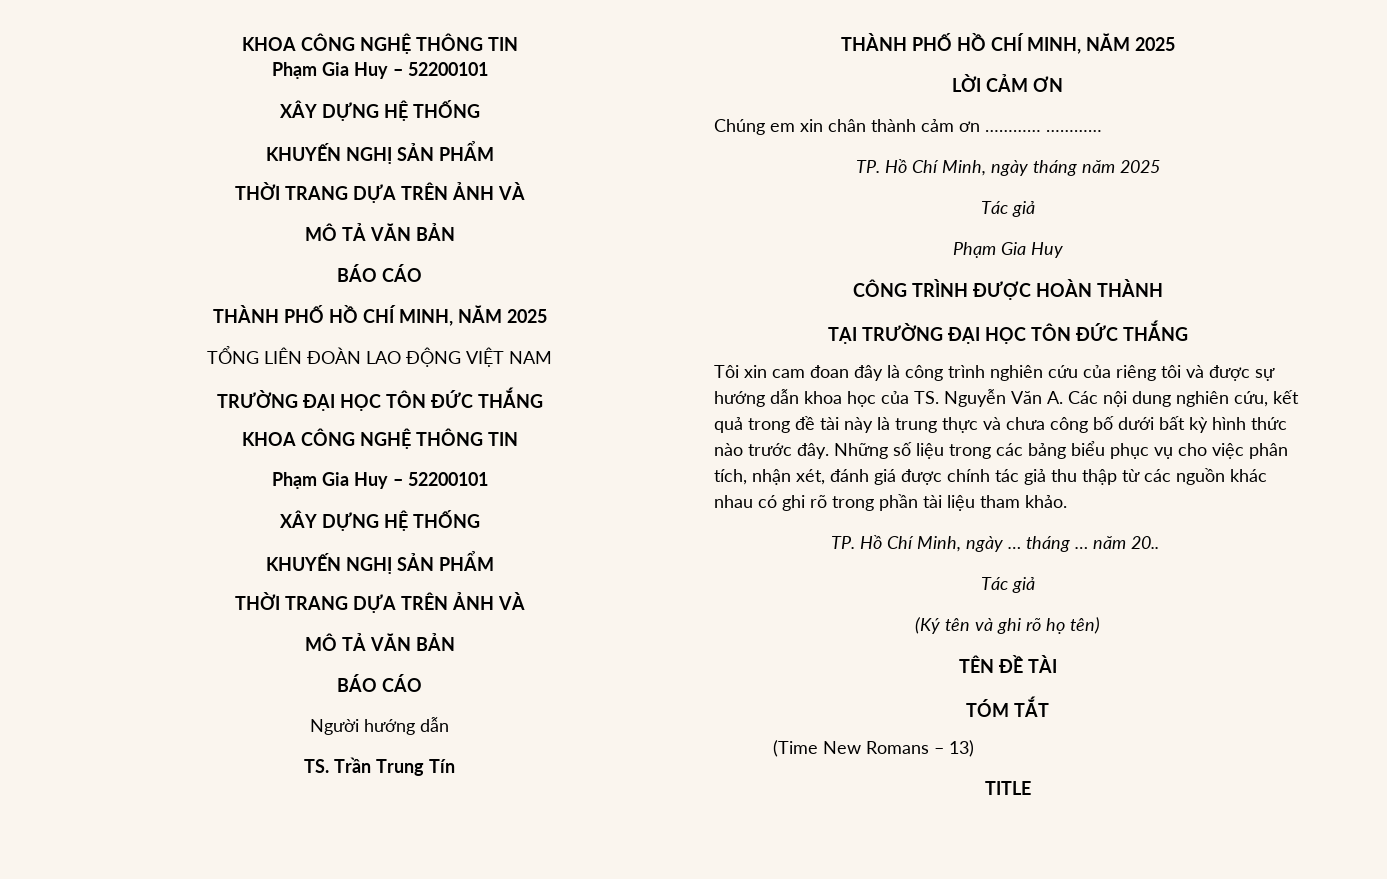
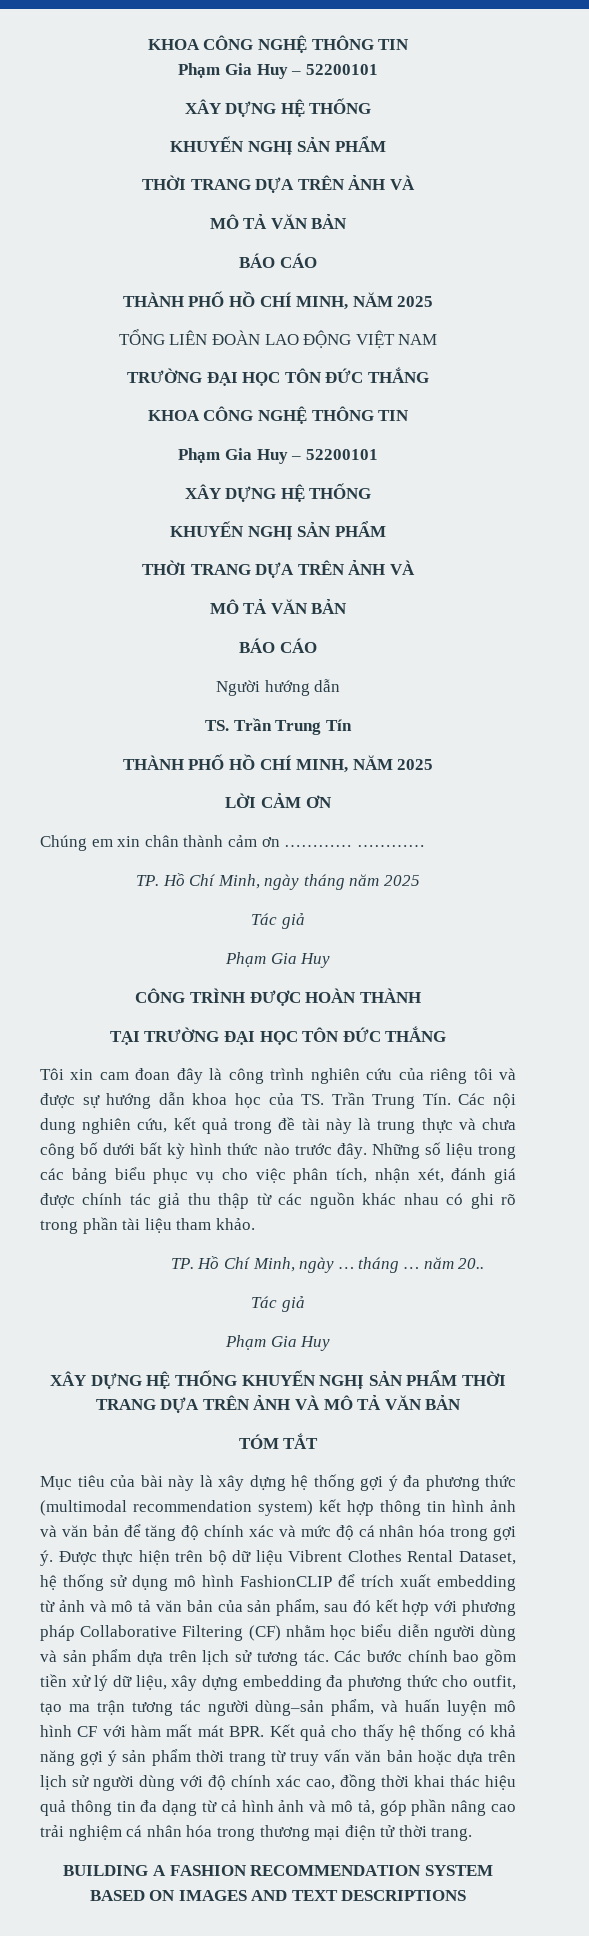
- Tôi xin cam đoan đây là công trình nghiên cứu của riêng tôi và được sự hướng dẫn khoa học của TS. Nguyễn Văn A. Các nội dung nghiên cứu, kết quả trong đề tài này là trung thực và chưa công bố dưới bất kỳ hình thức nào trước đây.
+ Tôi xin cam đoan đây là công trình nghiên cứu của riêng tôi và được sự hướng dẫn khoa học của TS. Trần Trung Tín. Các nội dung nghiên cứu, kết quả trong đề tài này là trung thực và chưa công bố dưới bất kỳ hình thức nào trước đây.
  TP. Hồ Chí Minh, ngày … tháng … năm 20..
  Tác giả
- (Ký tên và ghi rõ họ tên)
- TÊN ĐỀ TÀI
+ Phạm Gia Huy
+ XÂY DỰNG HỆ THỐNG KHUYẾN NGHỊ SẢN PHẨM THỜI TRANG DỰA TRÊN ẢNH VÀ MÔ TẢ VĂN BẢN
  TÓM TẮT
- (Time New Romans – 13)
- TITLE
+ Mục tiêu của bài này là xây dựng hệ thống gợi ý đa phương thức (multimodal recommendation system) kết hợp thông tin hình ảnh và văn bản để tăng độ chính xác và mức độ cá nhân hóa trong gợi ý. Được thực hiện trên bộ dữ liệu Vibrent Clothes Rental Dataset, hệ thống sử dụng mô hình FashionCLIP để trích xuất embedding từ ảnh và mô tả văn bản của sản phẩm, sau đó kết hợp với phương pháp Collaborative Filtering (CF) nhằm học biểu diễn người dùng và sản phẩm dựa trên lịch sử tương tác. Các bước chính bao gồm tiền xử lý dữ liệu, xây dựng embedding đa phương thức cho outfit, tạo ma trận tương tác người dùng–sản phẩm, và huấn luyện mô hình CF với hàm mất mát BPR. Kết quả cho thấy hệ thống có khả năng gợi ý sản phẩm thời trang từ truy vấn văn bản hoặc dựa trên lịch sử người dùng với độ chính xác cao, đồng thời khai thác hiệu quả thông tin đa dạng từ cả hình ảnh và mô tả, góp phần nâng cao trải nghiệm cá nhân hóa trong thương mại điện tử thời trang.
+ BUILDING A FASHION RECOMMENDATION SYSTEM BASED ON IMAGES AND TEXT DESCRIPTIONS

